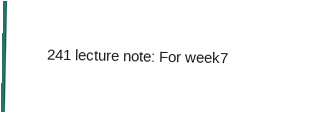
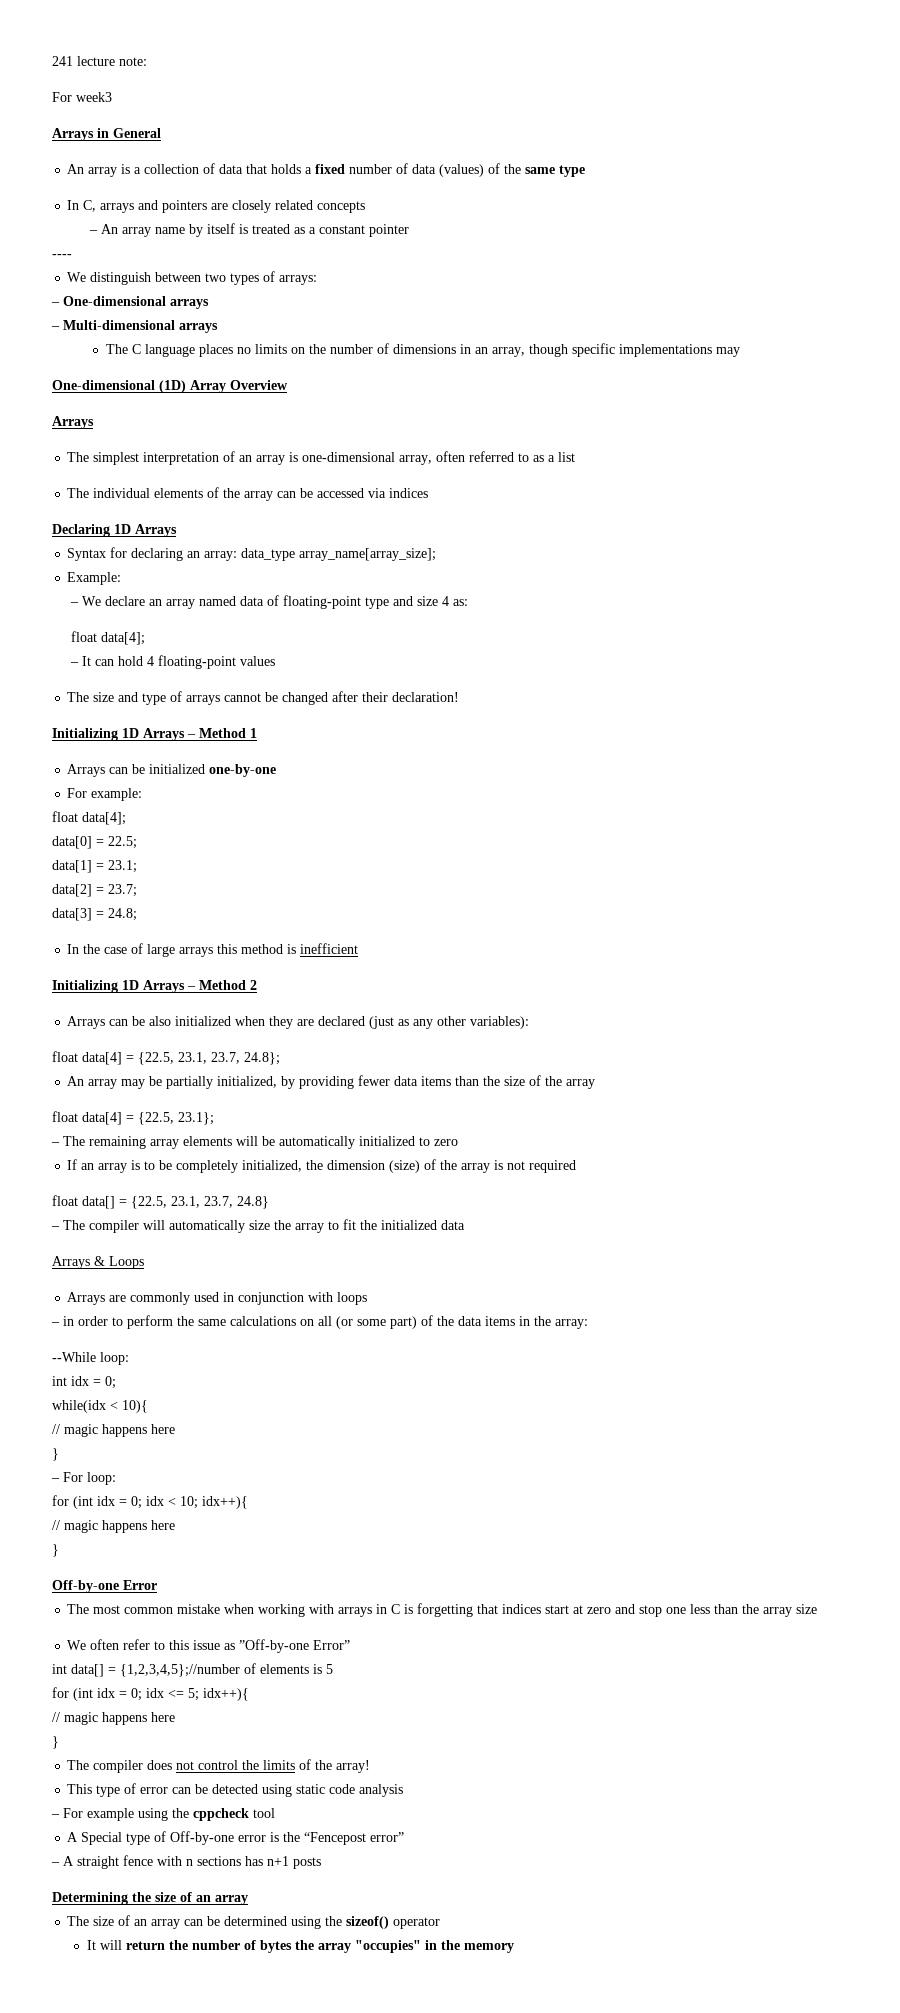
- 241 lecture note: For week7
+ 241 lecture note:
+ For week3
+ Arrays in General
+ An array is a collection of data that holds a fixed number of data (values) of the same type
+ In C, arrays and pointers are closely related concepts
+ – An array name by itself is treated as a constant pointer
+ ----
+ We distinguish between two types of arrays:
+ – One-dimensional arrays
+ – Multi-dimensional arrays
+ The C language places no limits on the number of dimensions in an array, though specific implementations may
+ One-dimensional (1D) Array Overview
+ Arrays
+ The simplest interpretation of an array is one-dimensional array, often referred to as a list
+ The individual elements of the array can be accessed via indices
+ Declaring 1D Arrays
+ Syntax for declaring an array: data_type array_name[array_size];
+ Example:
+ – We declare an array named data of floating-point type and size 4 as:
+ float data[4];
+ – It can hold 4 floating-point values
+ The size and type of arrays cannot be changed after their declaration!
+ Initializing 1D Arrays – Method 1
+ Arrays can be initialized one-by-one
+ For example:
+ float data[4];
+ data[0] = 22.5;
+ data[1] = 23.1;
+ data[2] = 23.7;
+ data[3] = 24.8;
+ In the case of large arrays this method is inefficient
+ Initializing 1D Arrays – Method 2
+ Arrays can be also initialized when they are declared (just as any other variables):
+ float data[4] = {22.5, 23.1, 23.7, 24.8};
+ An array may be partially initialized, by providing fewer data items than the size of the array
+ float data[4] = {22.5, 23.1};
+ – The remaining array elements will be automatically initialized to zero
+ If an array is to be completely initialized, the dimension (size) of the array is not required
+ float data[] = {22.5, 23.1, 23.7, 24.8}
+ – The compiler will automatically size the array to fit the initialized data
+ Arrays & Loops
+ Arrays are commonly used in conjunction with loops
+ – in order to perform the same calculations on all (or some part) of the data items in the array:
+ --While loop:
+ int idx = 0;
+ while(idx < 10){
+ // magic happens here
+ }
+ – For loop:
+ for (int idx = 0; idx < 10; idx++){
+ // magic happens here
+ }
+ Off-by-one Error
+ The most common mistake when working with arrays in C is forgetting that indices start at zero and stop one less than the array size
+ We often refer to this issue as ”Off-by-one Error”
+ int data[] = {1,2,3,4,5};//number of elements is 5
+ for (int idx = 0; idx <= 5; idx++){
+ // magic happens here
+ }
+ The compiler does not control the limits of the array!
+ This type of error can be detected using static code analysis
+ – For example using the cppcheck tool
+ A Special type of Off-by-one error is the “Fencepost error”
+ – A straight fence with n sections has n+1 posts
+ Determining the size of an array
+ The size of an array can be determined using the sizeof() operator
+ It will return the number of bytes the array "occupies" in the memory

